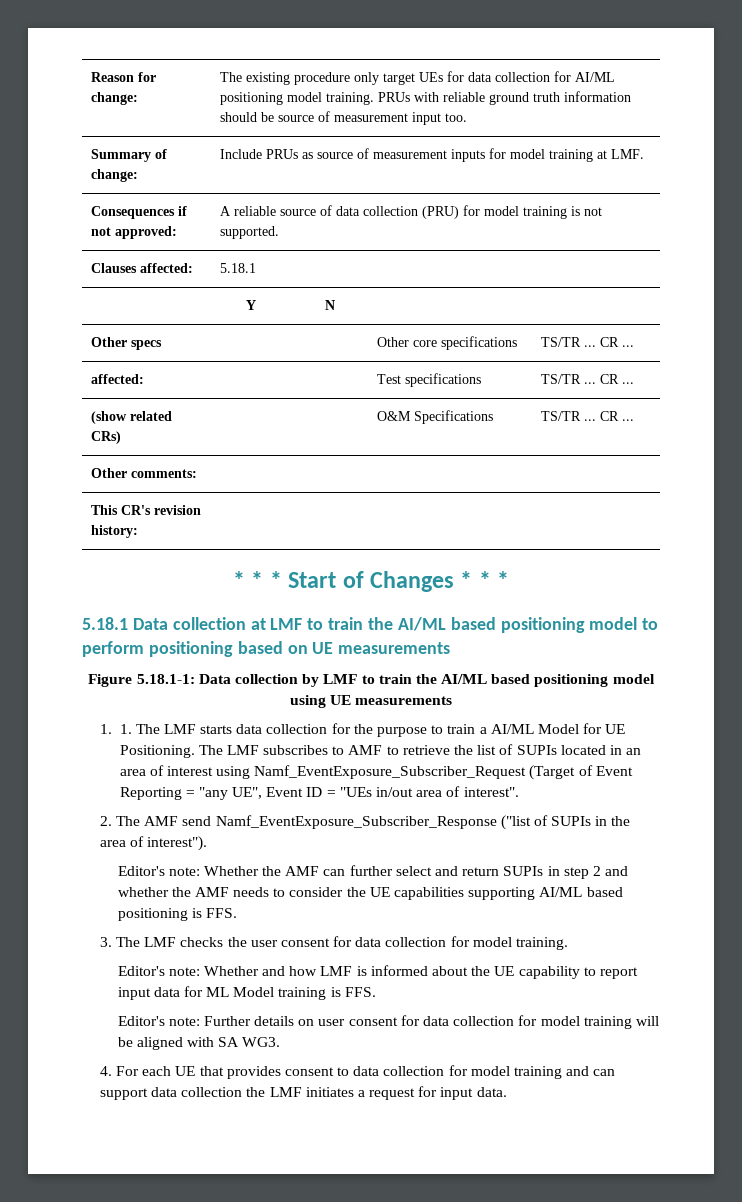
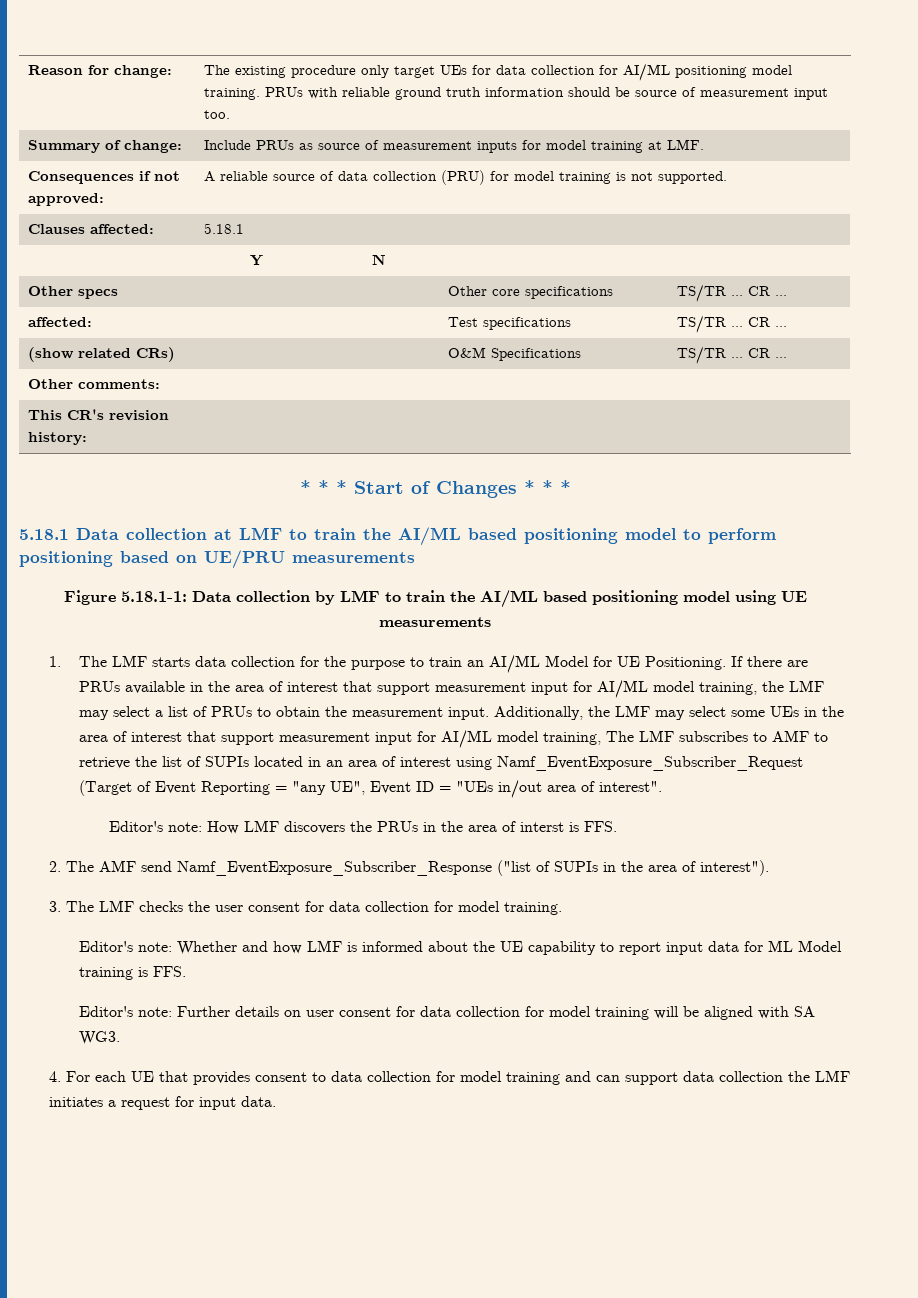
- 5.18.1 Data collection at LMF to train the AI/ML based positioning model to perform positioning based on UE measurements
+ 5.18.1 Data collection at LMF to train the AI/ML based positioning model to perform positioning based on UE/PRU measurements
- 1. 1. The LMF starts data collection for the purpose to train a AI/ML Model for UE Positioning.
+ 1. The LMF starts data collection for the purpose to train an AI/ML Model for UE Positioning.
- The LMF subscribes to AMF to retrieve the list of SUPIs located in an area of interest using Namf_EventExposure_Subscriber_Request (Target of Event Reporting = "any UE", Event ID = "UEs in/out area of interest".
+ If there are PRUs available in the area of interest that support measurement input for AI/ML model training, the LMF may select a list of PRUs to obtain the measurement input. Additionally, the LMF may select some UEs in the area of interest that support measurement input for AI/ML model training, The LMF subscribes to AMF to retrieve the list of SUPIs located in an area of interest using Namf_EventExposure_Subscriber_Request (Target of Event Reporting = "any UE", Event ID = "UEs in/out area of interest".
+ Editor's note: How LMF discovers the PRUs in the area of interst is FFS.
- Editor's note: Whether the AMF can further select and return SUPIs in step 2 and whether the AMF needs to consider the UE capabilities supporting AI/ML based positioning is FFS.

